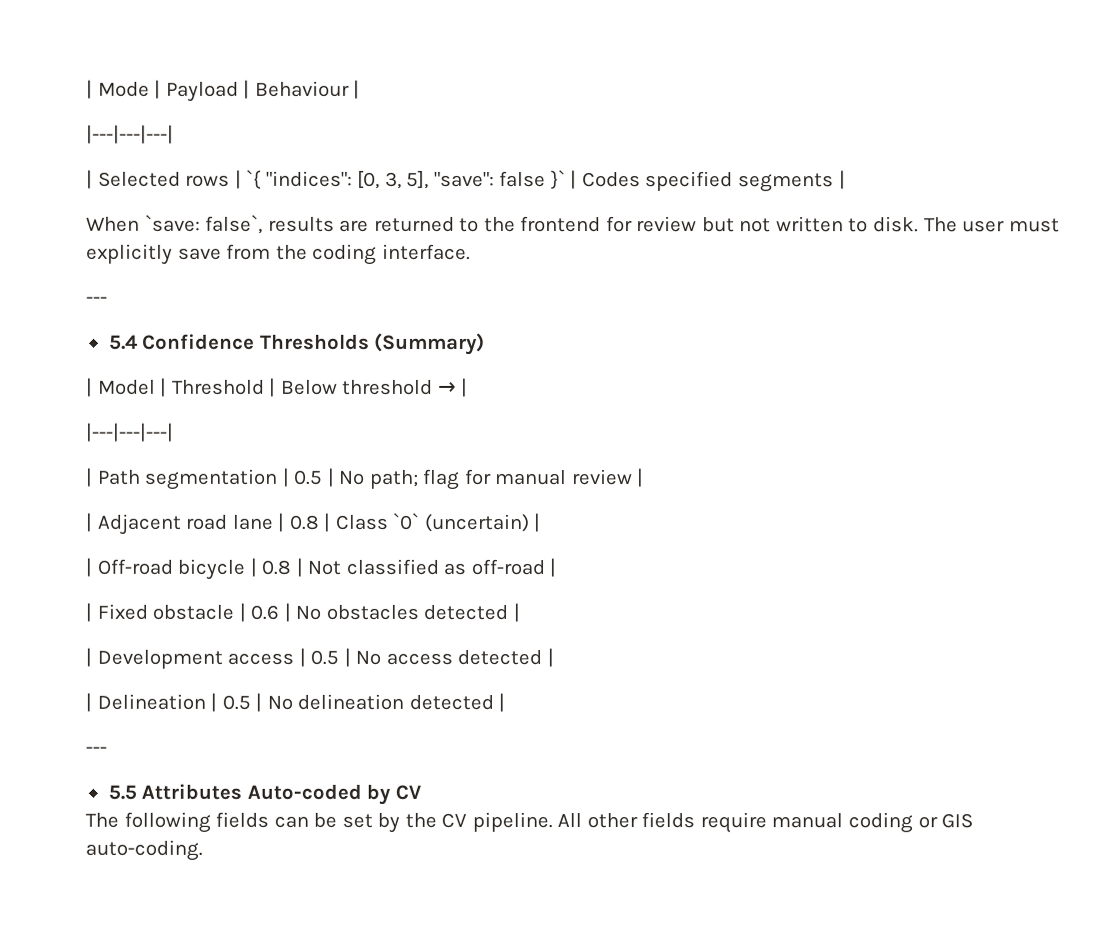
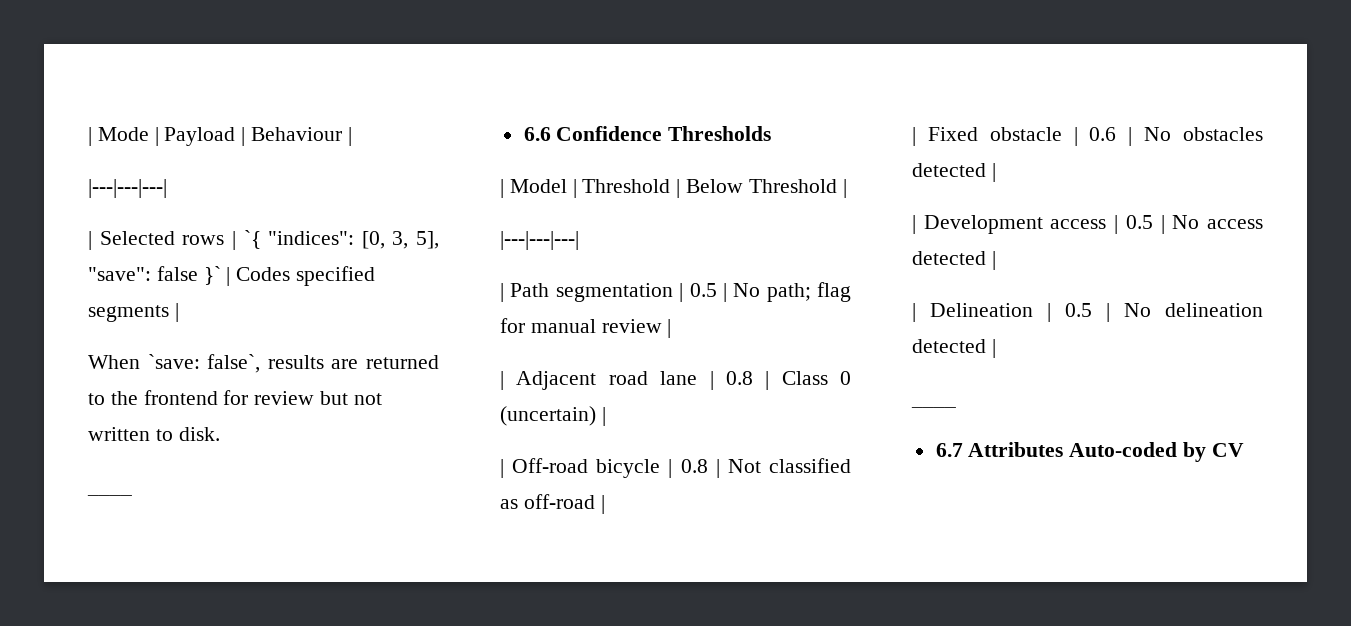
- When `save: false`, results are returned to the frontend for review but not written to disk. The user must explicitly save from the coding interface.
- ---
- 5.4 Confidence Thresholds (Summary)
+ When `save: false`, results are returned to the frontend for review but not written to disk.
+ ____
+ 6.6 Confidence Thresholds
- | Model | Threshold | Below threshold → |
+ | Model | Threshold | Below Threshold |
- | Adjacent road lane | 0.8 | Class `0` (uncertain) |
+ | Adjacent road lane | 0.8 | Class 0 (uncertain) |
  | Delineation | 0.5 | No delineation detected |
- ---
- 5.5 Attributes Auto-coded by CV
+ ____
+ 6.7 Attributes Auto-coded by CV
- The following fields can be set by the CV pipeline. All other fields require manual coding or GIS auto-coding.

